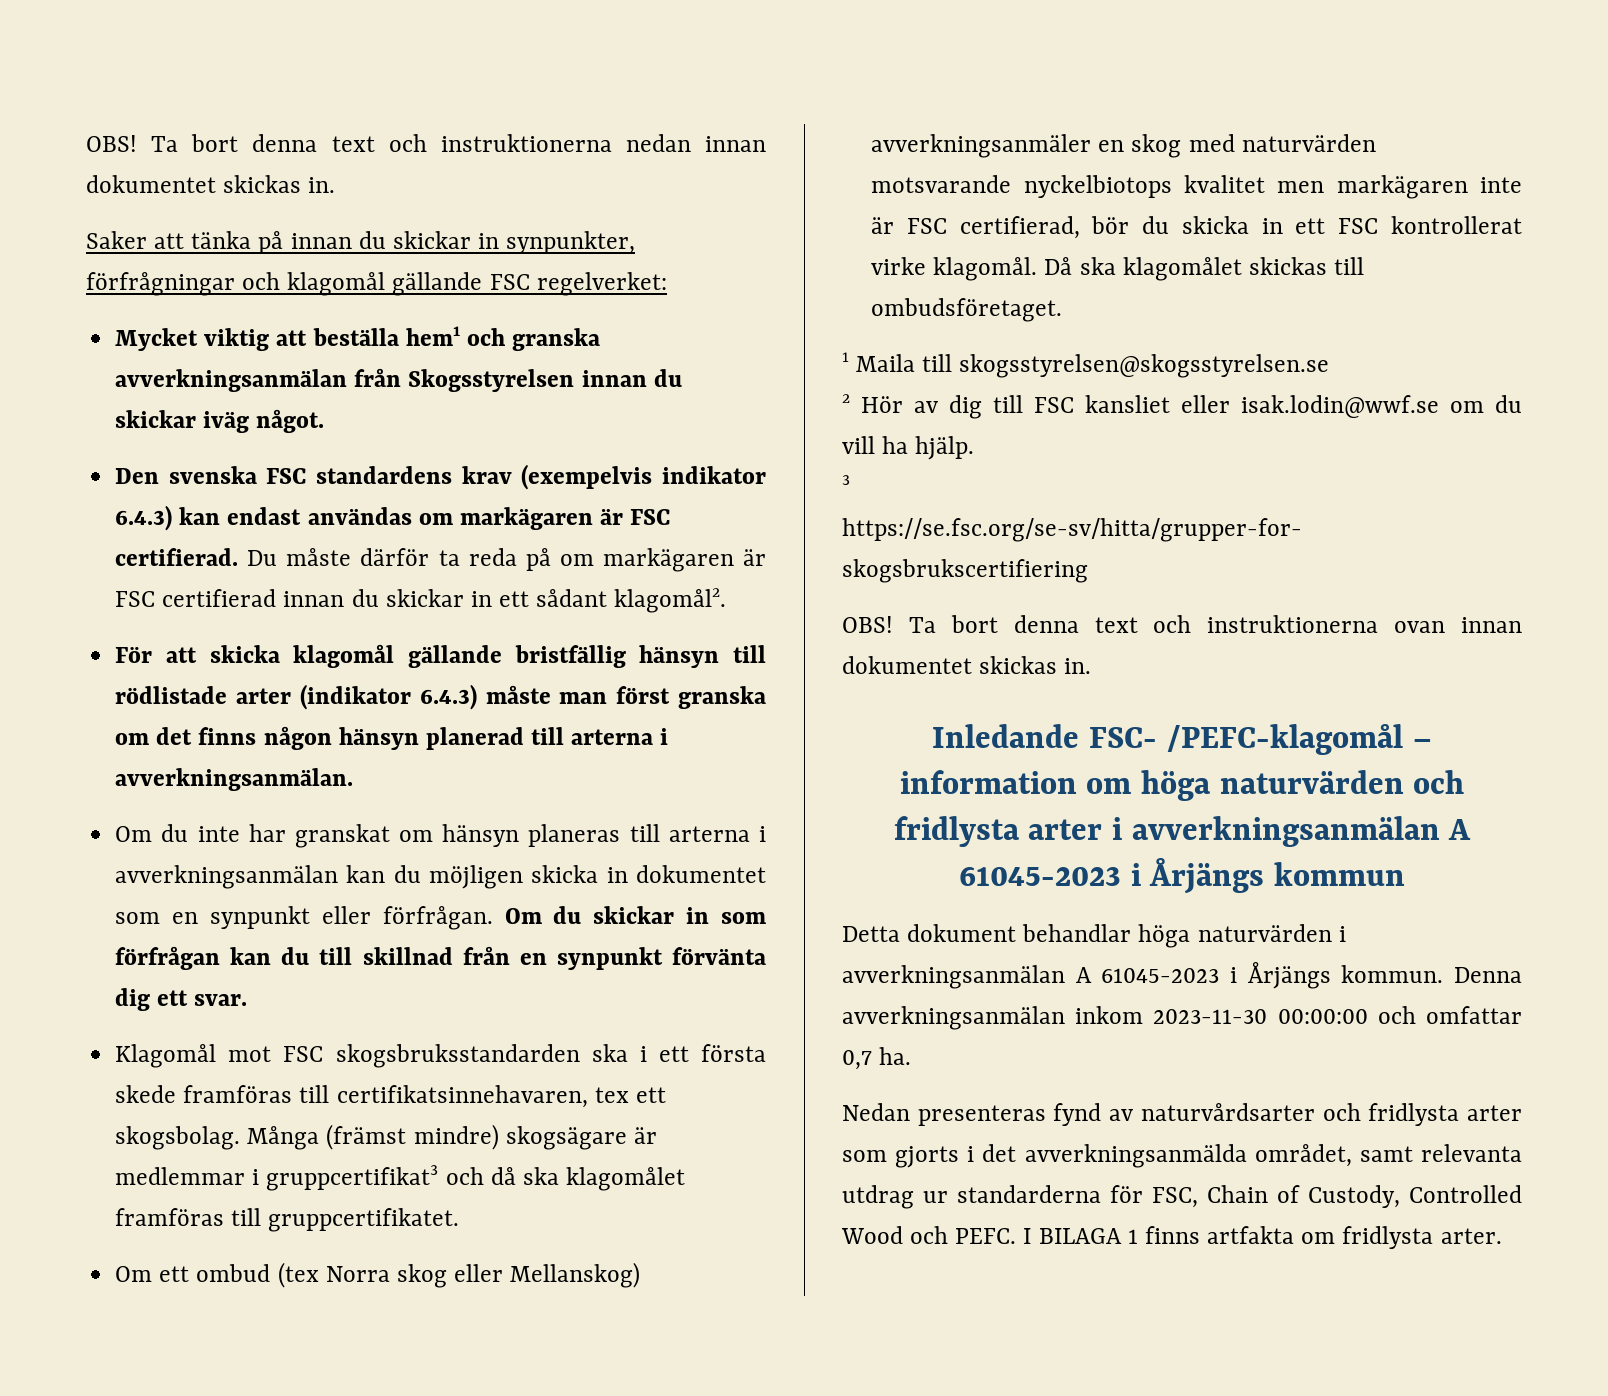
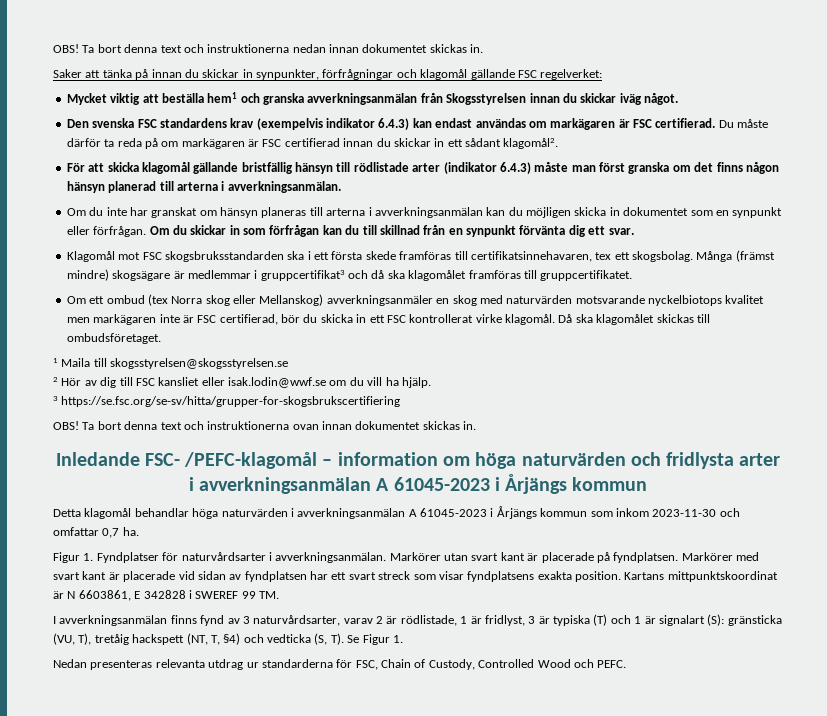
- Detta dokument behandlar höga naturvärden i avverkningsanmälan A 61045-2023 i Årjängs kommun. Denna avverkningsanmälan inkom 2023-11-30 00:00:00 och omfattar 0,7 ha.
+ Detta klagomål behandlar höga naturvärden i avverkningsanmälan A 61045-2023 i Årjängs kommun som inkom 2023-11-30 och omfattar 0,7 ha.
- Nedan presenteras fynd av naturvårdsarter och fridlysta arter som gjorts i det avverkningsanmälda området, samt relevanta utdrag ur standarderna för FSC, Chain of Custody, Controlled Wood och PEFC. I BILAGA 1 finns artfakta om fridlysta arter.
+ Figur 1. Fyndplatser för naturvårdsarter i avverkningsanmälan. Markörer utan svart kant är placerade på fyndplatsen. Markörer med svart kant är placerade vid sidan av fyndplatsen har ett svart streck som visar fyndplatsens exakta position. Kartans mittpunktskoordinat är N 6603861, E 342828 i SWEREF 99 TM.
+ I avverkningsanmälan finns fynd av 3 naturvårdsarter, varav 2 är rödlistade, 1 är fridlyst, 3 är typiska (T) och 1 är signalart (S): gränsticka (VU, T), tretåig hackspett (NT, T, §4) och vedticka (S, T). Se Figur 1.
+ Nedan presenteras relevanta utdrag ur standarderna för FSC, Chain of Custody, Controlled Wood och PEFC.

